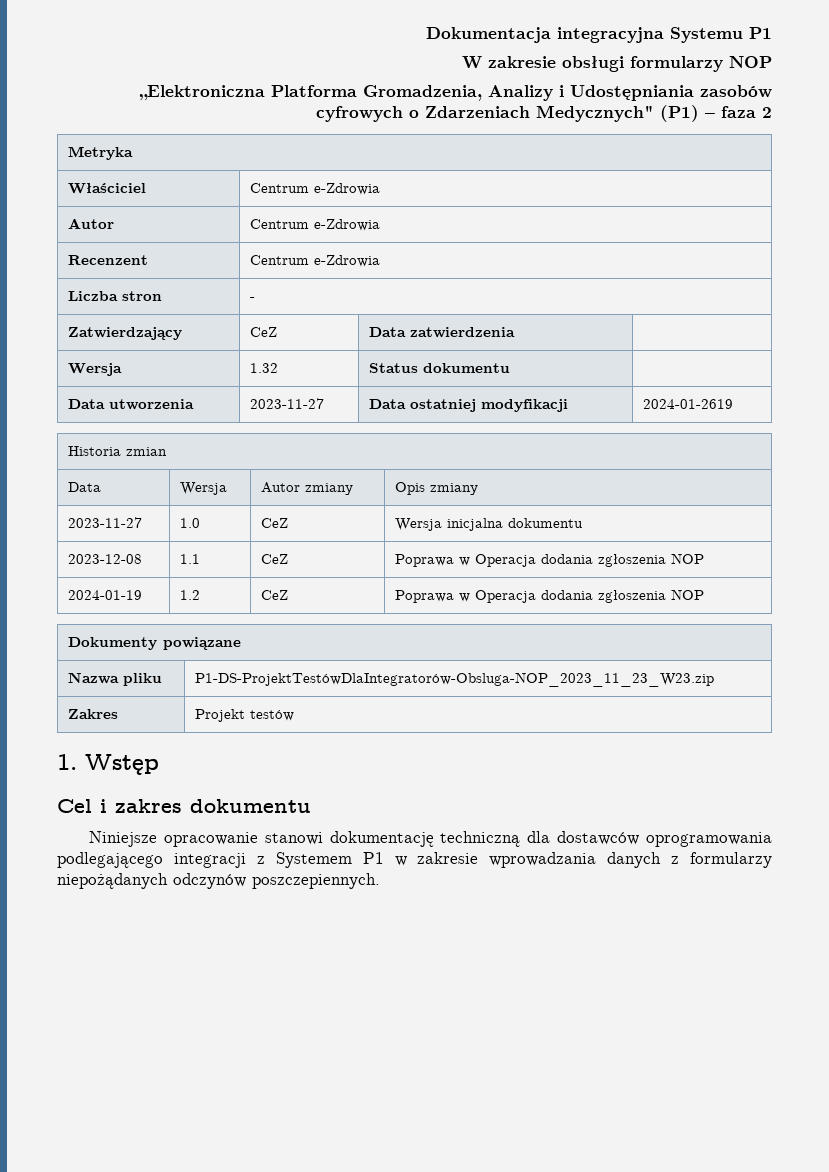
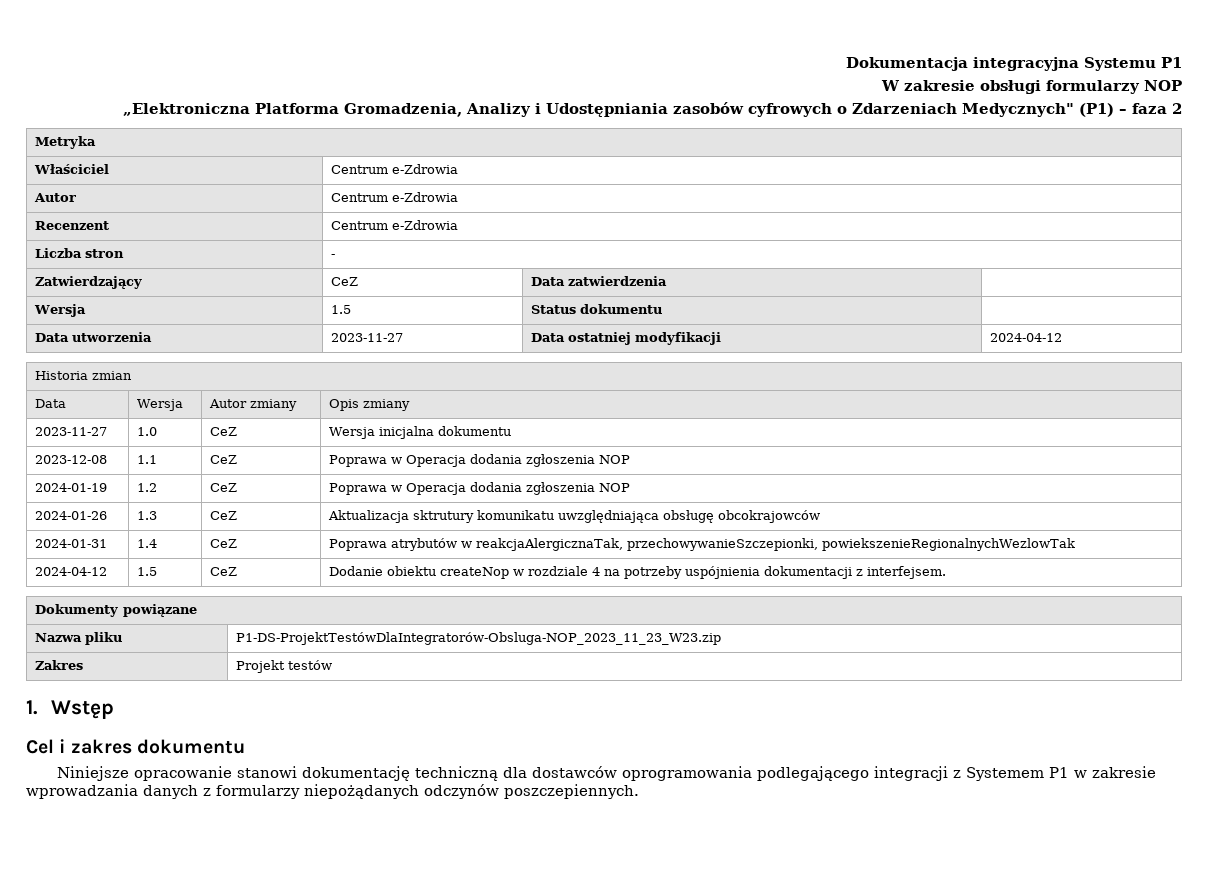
- Wersja | 1.32 | Status dokumentu |
+ Wersja | 1.5 | Status dokumentu |
- Data utworzenia | 2023-11-27 | Data ostatniej modyfikacji | 2024-01-2619
+ Data utworzenia | 2023-11-27 | Data ostatniej modyfikacji | 2024-04-12
+ 2024-01-26 | 1.3 | CeZ | Aktualizacja sktrutury komunikatu uwzględniająca obsługę obcokrajowców
+ 2024-01-31 | 1.4 | CeZ | Poprawa atrybutów w reakcjaAlergicznaTak, przechowywanieSzczepionki, powiekszenieRegionalnychWezlowTak
+ 2024-04-12 | 1.5 | CeZ | Dodanie obiektu createNop w rozdziale 4 na potrzeby uspójnienia dokumentacji z interfejsem.

